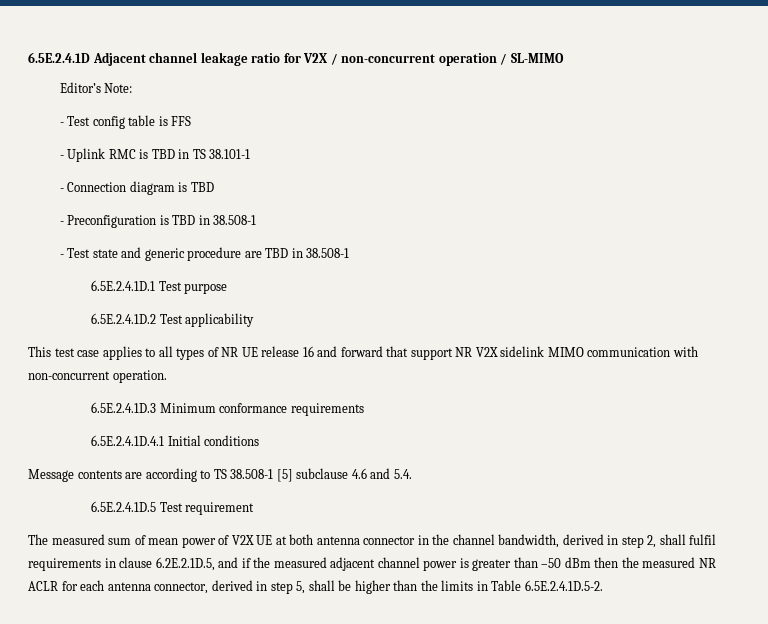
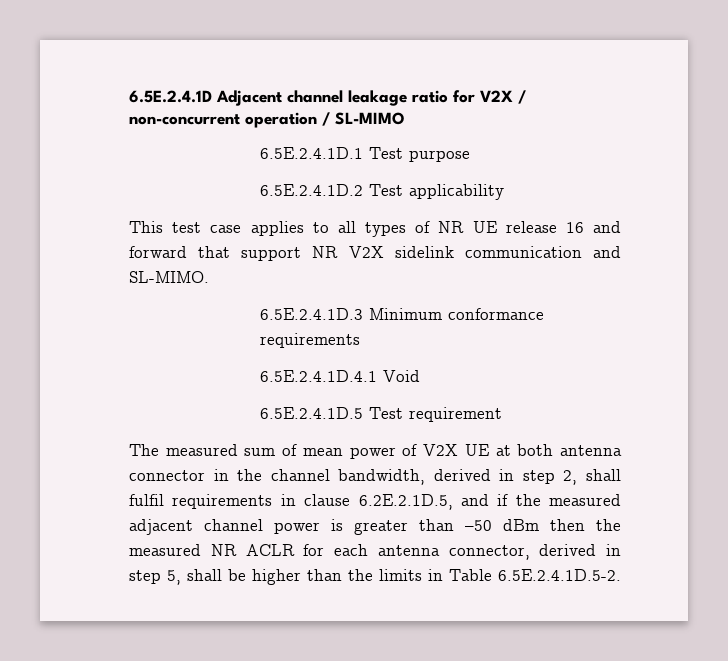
- Editor’s Note:
- - Test config table is FFS
- - Uplink RMC is TBD in TS 38.101-1
- - Connection diagram is TBD
- - Preconfiguration is TBD in 38.508-1
- - Test state and generic procedure are TBD in 38.508-1
- This test case applies to all types of NR UE release 16 and forward that support NR V2X sidelink MIMO communication with non-concurrent operation.
+ This test case applies to all types of NR UE release 16 and forward that support NR V2X sidelink communication and SL-MIMO.
- 6.5E.2.4.1D.4.1 Initial conditions
- Message contents are according to TS 38.508-1 [5] subclause 4.6 and 5.4.
+ 6.5E.2.4.1D.4.1 Void

